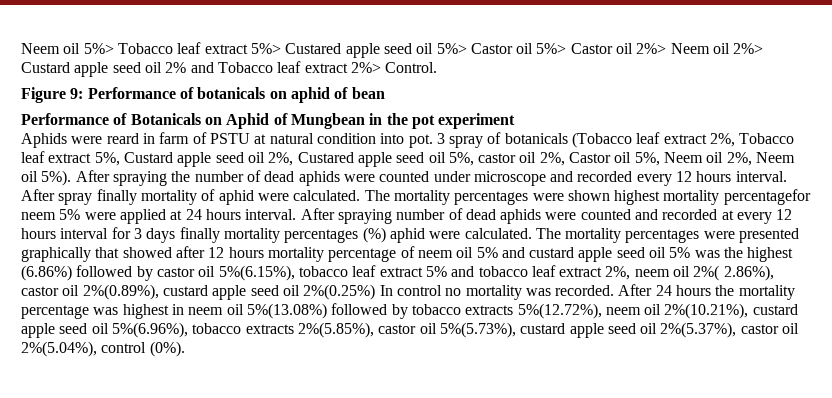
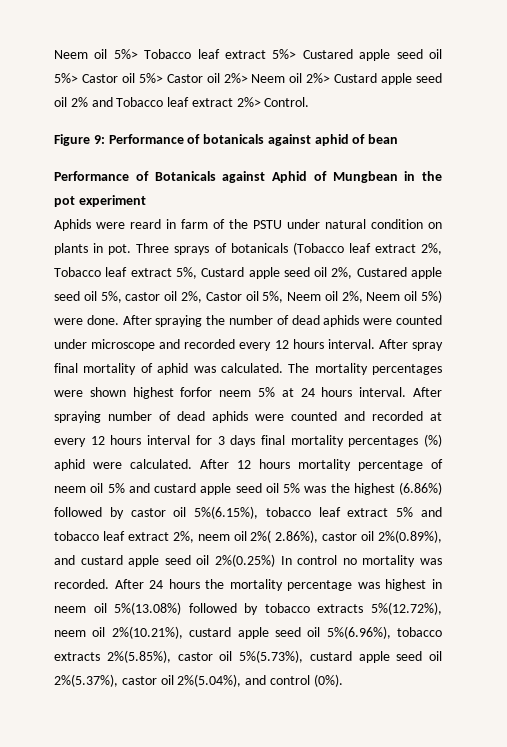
- Figure 9: Performance of botanicals on aphid of bean
+ Figure 9: Performance of botanicals against aphid of bean
- Performance of Botanicals on Aphid of Mungbean in the pot experiment
+ Performance of Botanicals against Aphid of Mungbean in the pot experiment
- Aphids were reard in farm of PSTU at natural condition into pot. 3 spray of botanicals (Tobacco leaf extract 2%, Tobacco leaf extract 5%, Custard apple seed oil 2%, Custared apple seed oil 5%, castor oil 2%, Castor oil 5%, Neem oil 2%, Neem oil 5%).
+ Aphids were reard in farm of the PSTU under natural condition on plants in pot. Three sprays of botanicals (Tobacco leaf extract 2%, Tobacco leaf extract 5%, Custard apple seed oil 2%, Custared apple seed oil 5%, castor oil 2%, Castor oil 5%, Neem oil 2%, Neem oil 5%) were done.
- After spray finally mortality of aphid were calculated.
+ After spray final mortality of aphid was calculated.
- The mortality percentages were shown highest mortality percentagefor neem 5% were applied at 24 hours interval.
+ The mortality percentages were shown highest forfor neem 5% at 24 hours interval.
- After spraying number of dead aphids were counted and recorded at every 12 hours interval for 3 days finally mortality percentages (%) aphid were calculated.
+ After spraying number of dead aphids were counted and recorded at every 12 hours interval for 3 days final mortality percentages (%) aphid were calculated.
- The mortality percentages were presented graphically that showed after 12 hours mortality percentage of neem oil 5% and custard apple seed oil 5% was the highest (6.86%) followed by castor oil 5%(6.15%), tobacco leaf extract 5% and tobacco leaf extract 2%, neem oil 2%( 2.86%), castor oil 2%(0.89%), custard apple seed oil 2%(0.25%) In control no mortality was recorded.
+ After 12 hours mortality percentage of neem oil 5% and custard apple seed oil 5% was the highest (6.86%) followed by castor oil 5%(6.15%), tobacco leaf extract 5% and tobacco leaf extract 2%, neem oil 2%( 2.86%), castor oil 2%(0.89%), and custard apple seed oil 2%(0.25%) In control no mortality was recorded.
- After 24 hours the mortality percentage was highest in neem oil 5%(13.08%) followed by tobacco extracts 5%(12.72%), neem oil 2%(10.21%), custard apple seed oil 5%(6.96%), tobacco extracts 2%(5.85%), castor oil 5%(5.73%), custard apple seed oil 2%(5.37%), castor oil 2%(5.04%), control (0%).
+ After 24 hours the mortality percentage was highest in neem oil 5%(13.08%) followed by tobacco extracts 5%(12.72%), neem oil 2%(10.21%), custard apple seed oil 5%(6.96%), tobacco extracts 2%(5.85%), castor oil 5%(5.73%), custard apple seed oil 2%(5.37%), castor oil 2%(5.04%), and control (0%).

